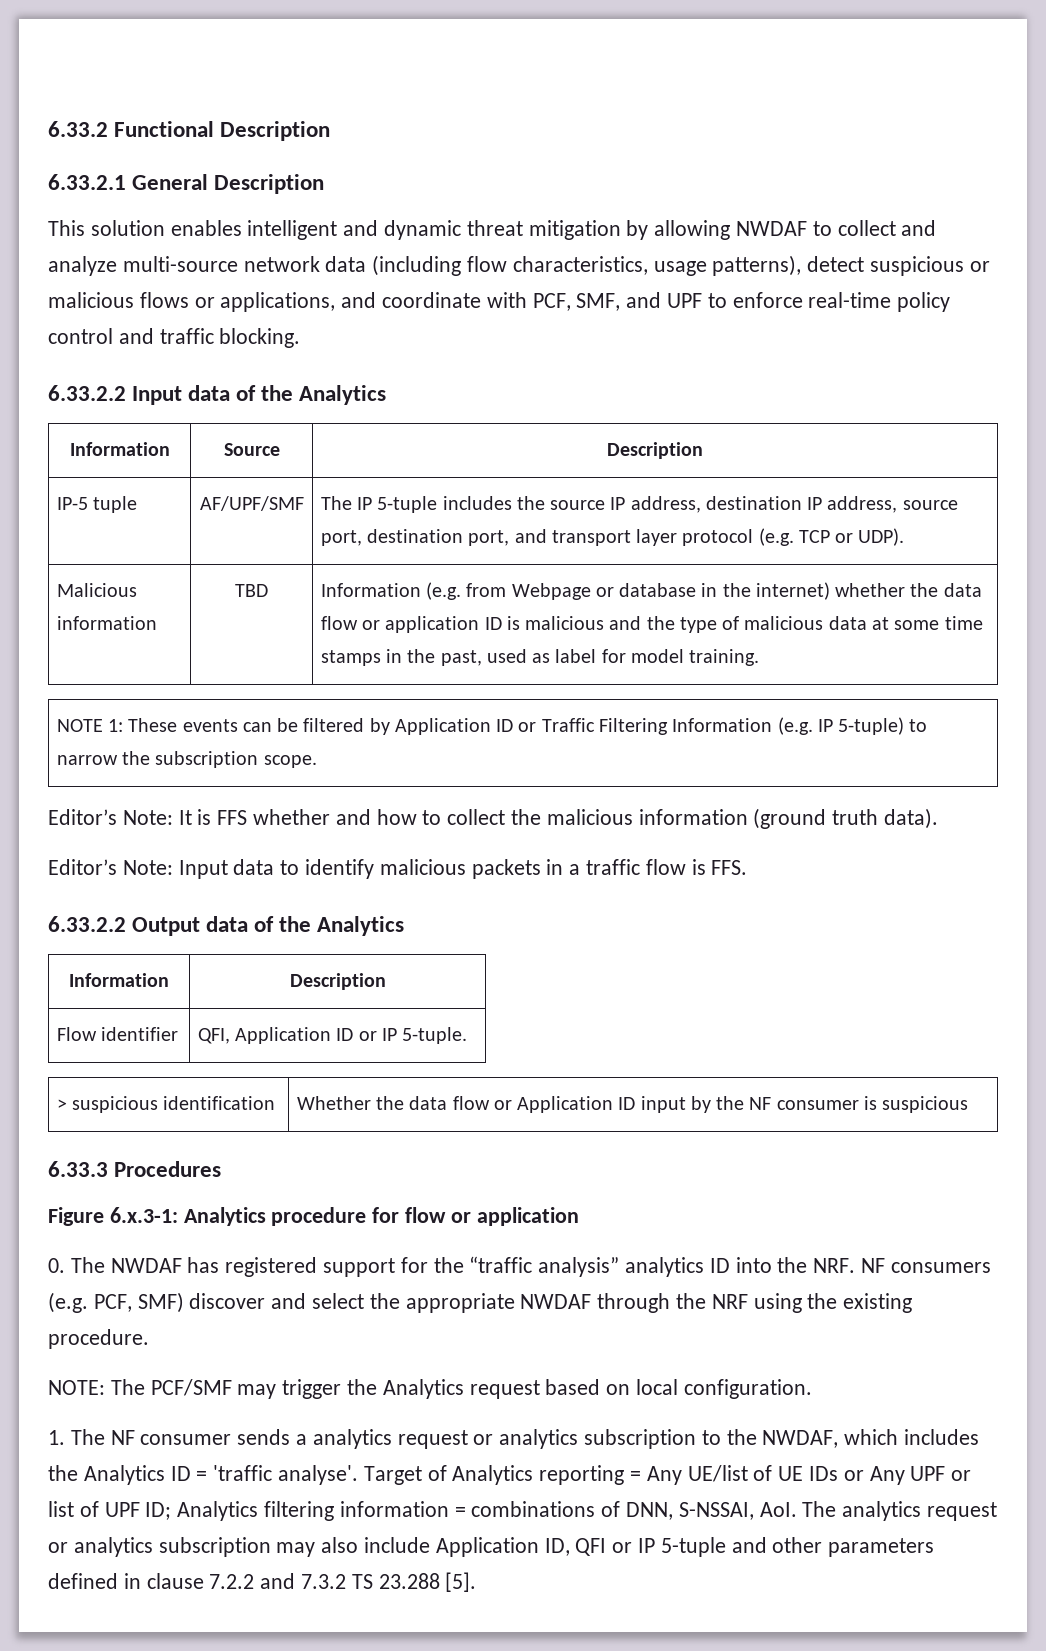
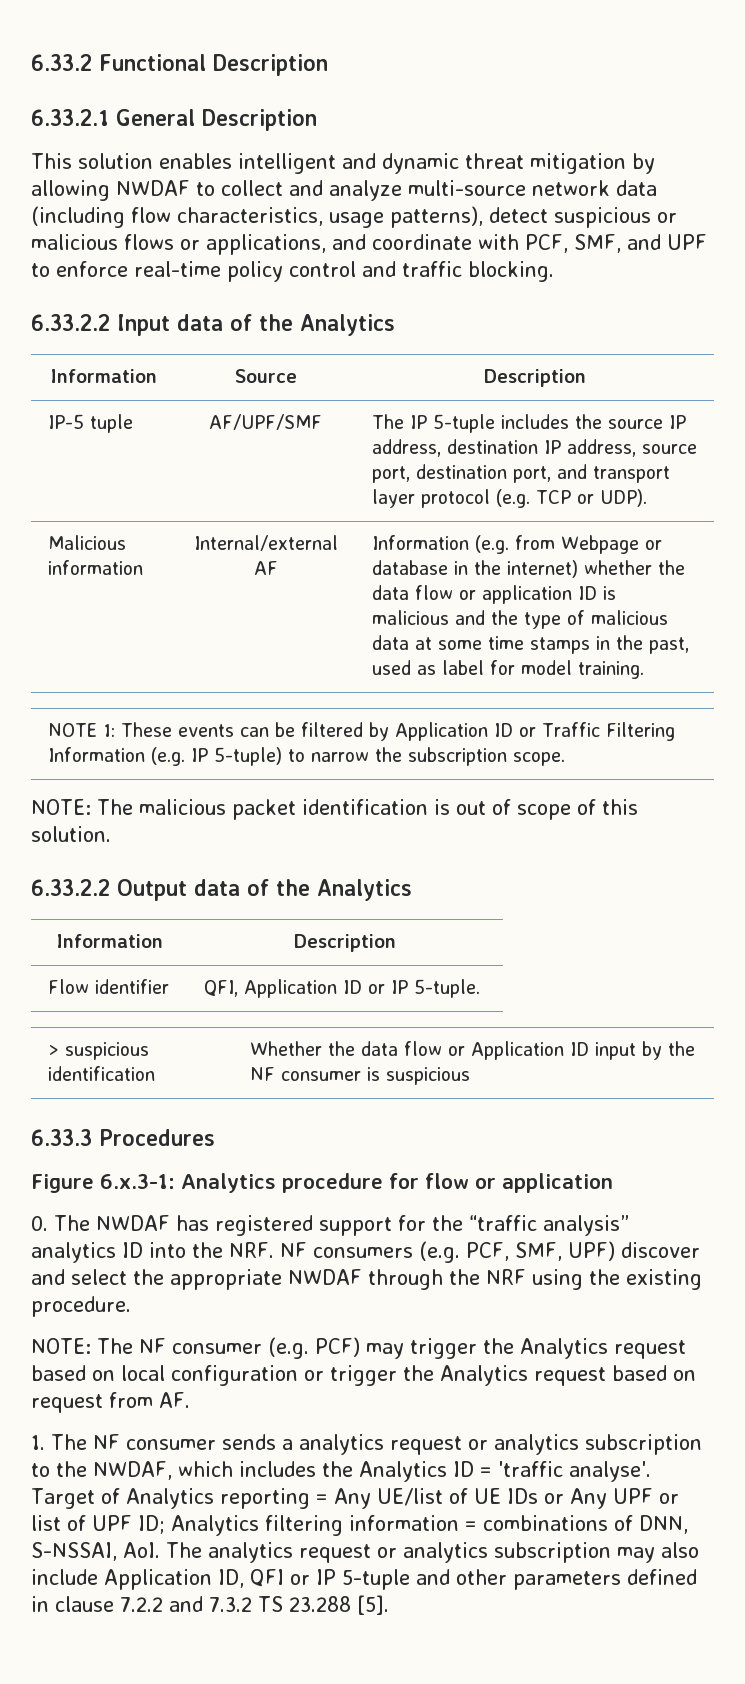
- TBD
+ Internal/external AF
- Editor’s Note: It is FFS whether and how to collect the malicious information (ground truth data).
- Editor’s Note: Input data to identify malicious packets in a traffic flow is FFS.
+ NOTE: The malicious packet identification is out of scope of this solution.
- 0. The NWDAF has registered support for the “traffic analysis” analytics ID into the NRF. NF consumers (e.g. PCF, SMF) discover and select the appropriate NWDAF through the NRF using the existing procedure.
+ 0. The NWDAF has registered support for the “traffic analysis” analytics ID into the NRF. NF consumers (e.g. PCF, SMF, UPF) discover and select the appropriate NWDAF through the NRF using the existing procedure.
- NOTE: The PCF/SMF may trigger the Analytics request based on local configuration.
+ NOTE: The NF consumer (e.g. PCF) may trigger the Analytics request based on local configuration or trigger the Analytics request based on request from AF.

